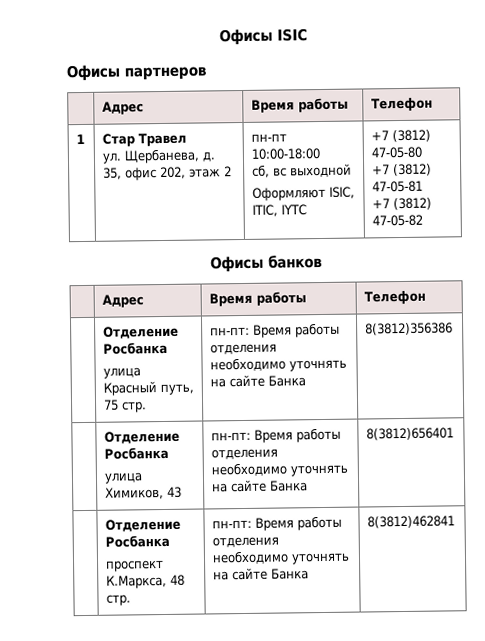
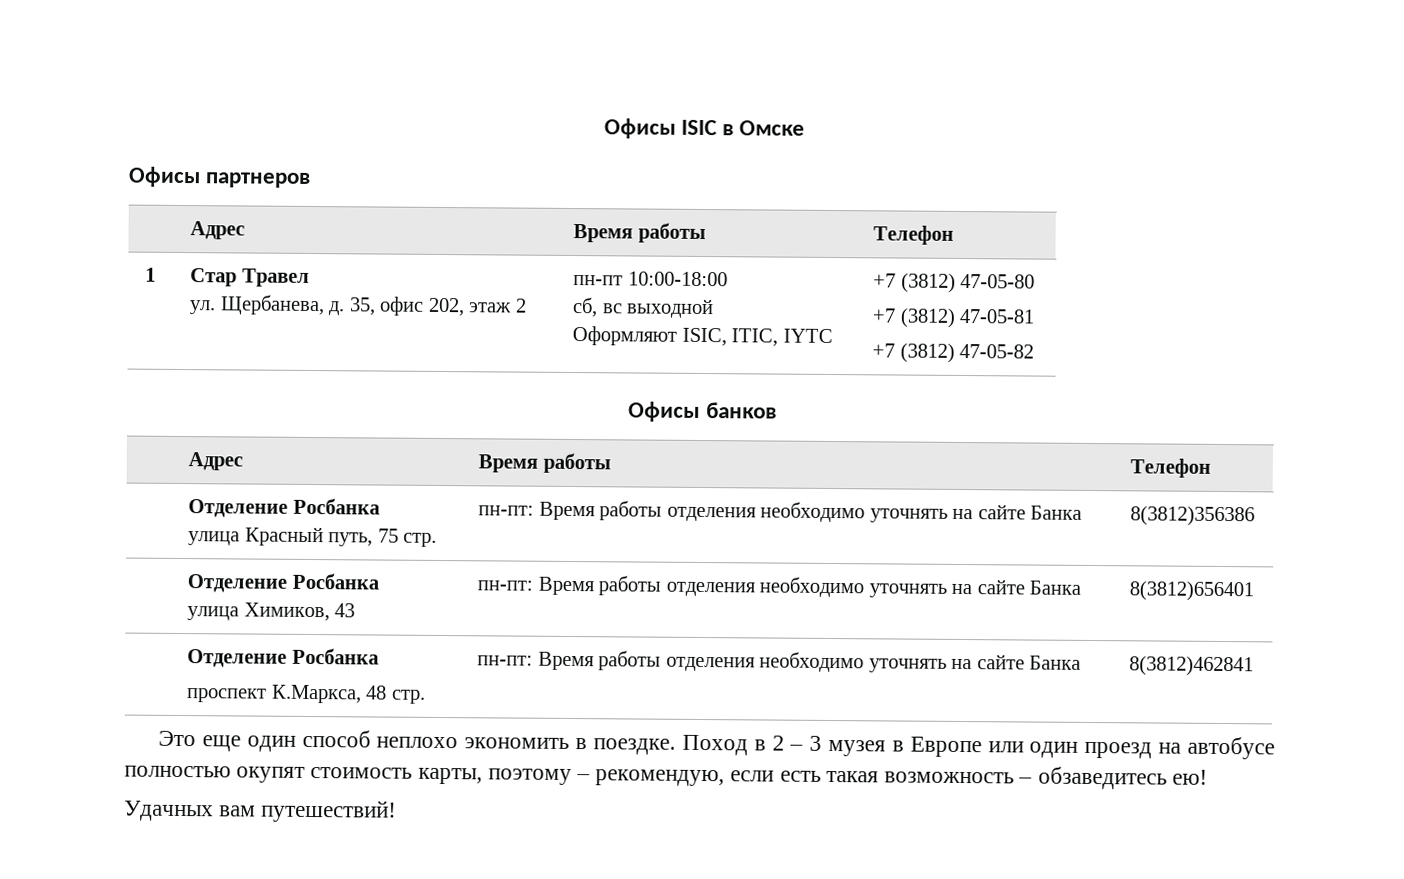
- Офисы ISIC
+ Офисы ISIC в Омске
+ Это еще один способ неплохо экономить в поездке. Поход в 2 – 3 музея в Европе или один проезд на автобусе полностью окупят стоимость карты, поэтому – рекомендую, если есть такая возможность – обзаведитесь ею!
+ Удачных вам путешествий!

